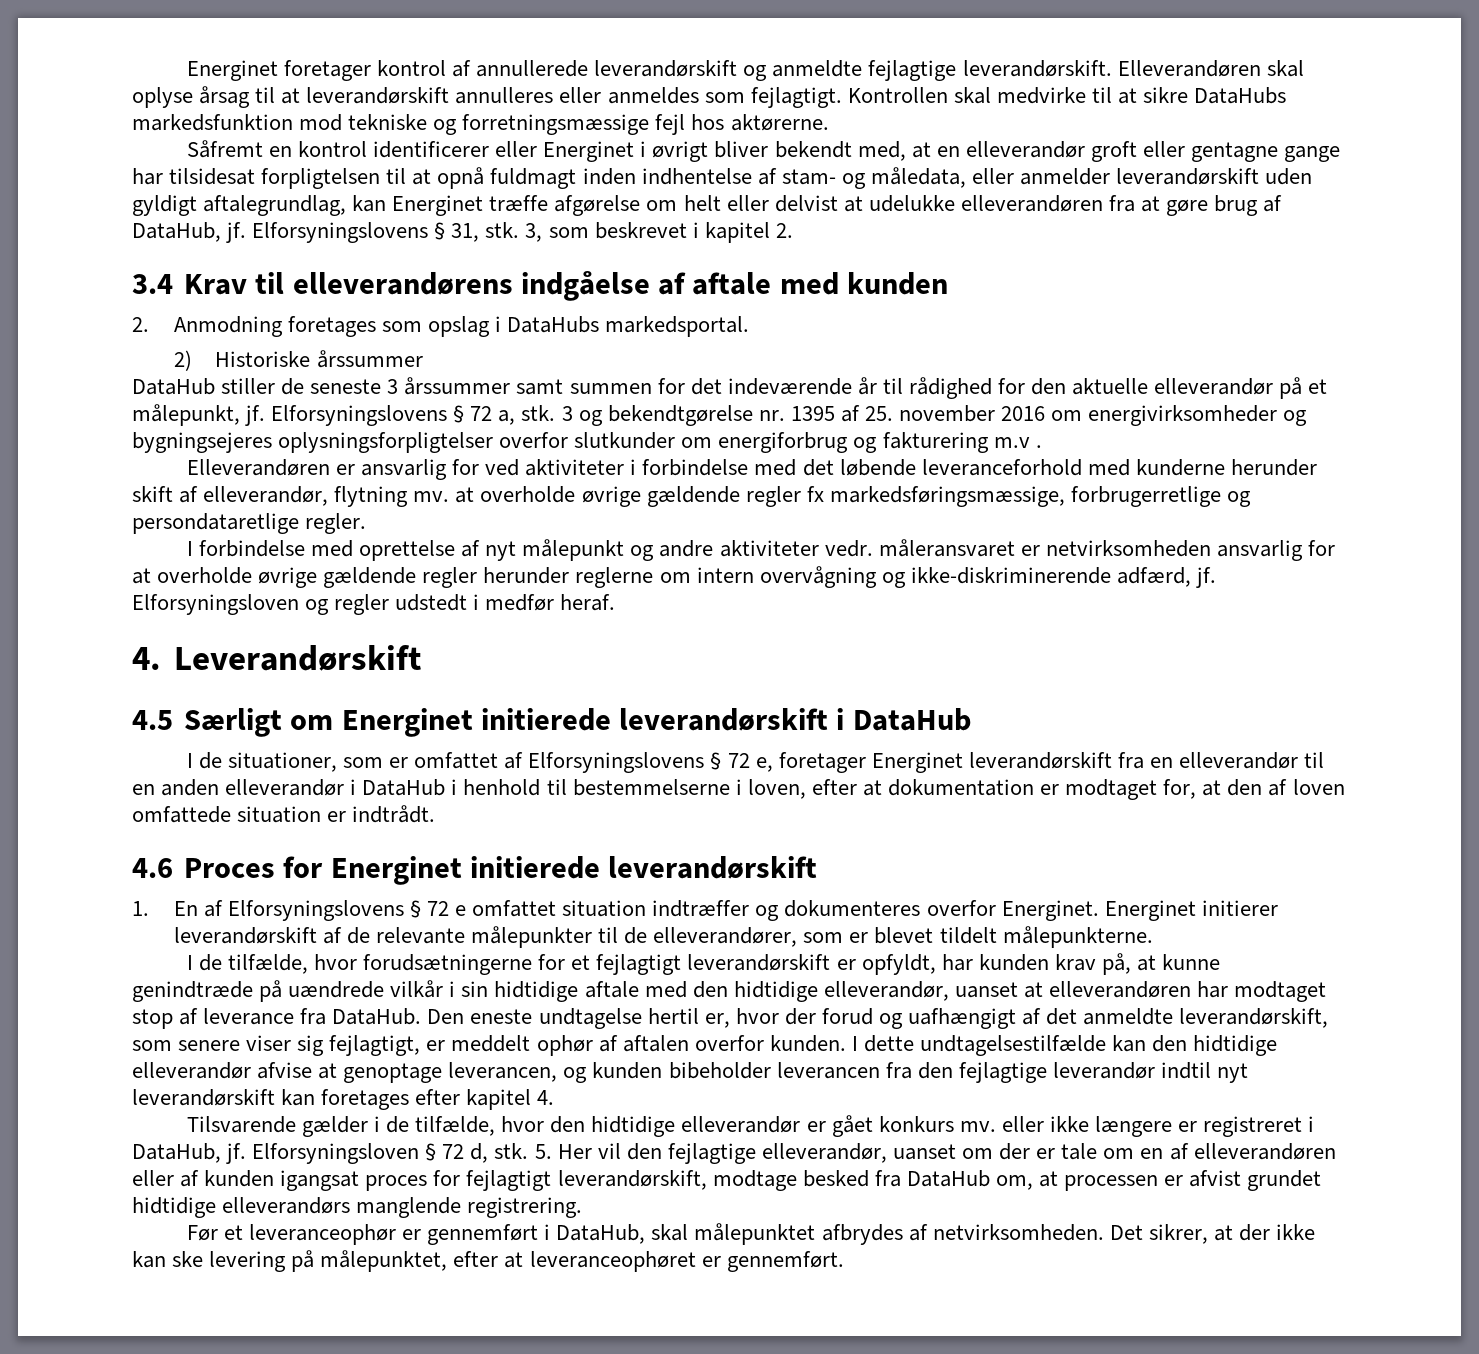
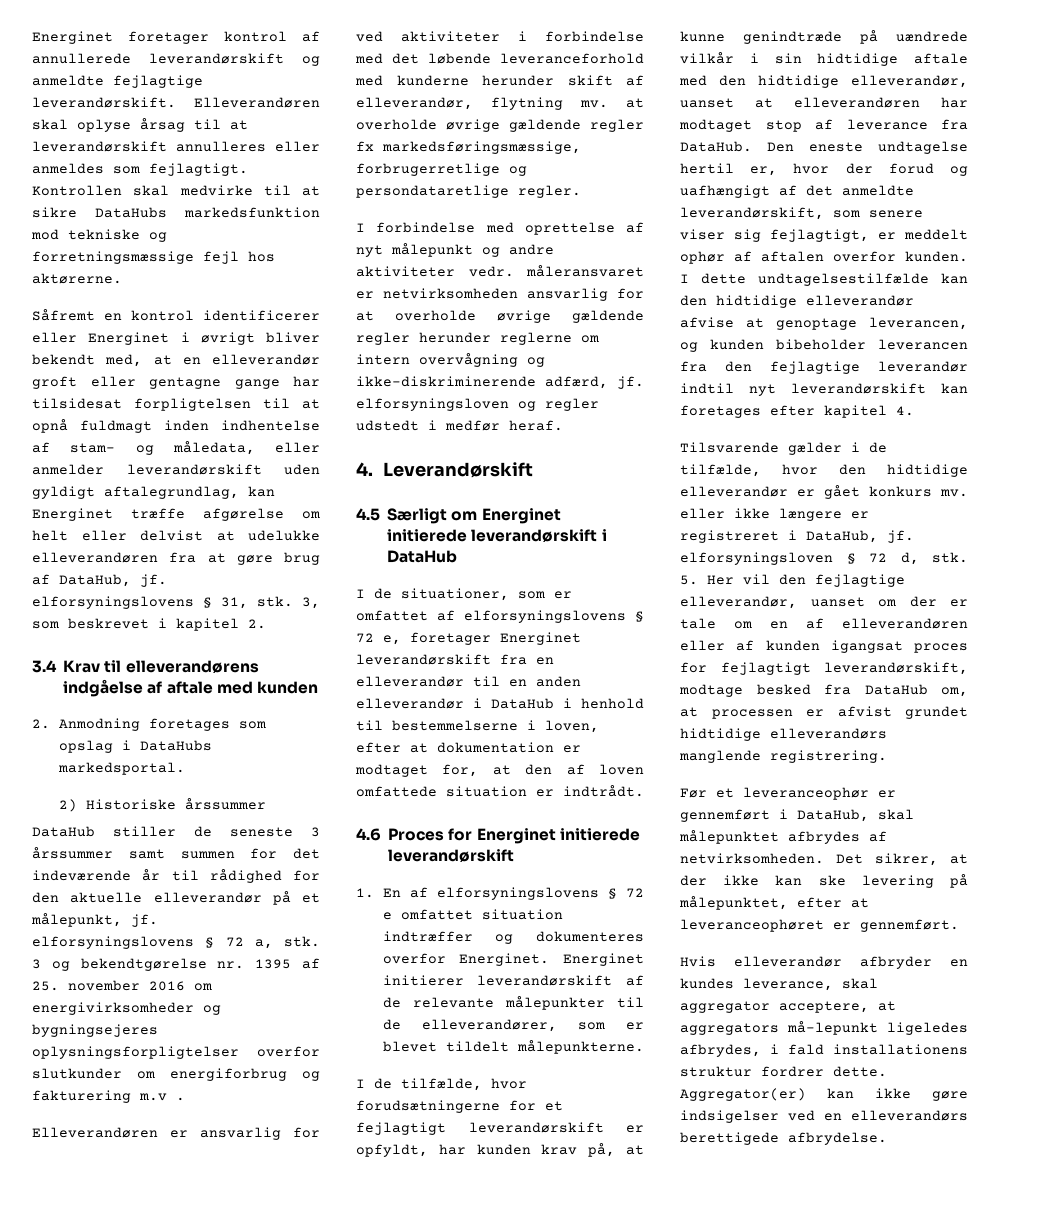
- Såfremt en kontrol identificerer eller Energinet i øvrigt bliver bekendt med, at en elleverandør groft eller gentagne gange har tilsidesat forpligtelsen til at opnå fuldmagt inden indhentelse af stam- og måledata, eller anmelder leverandørskift uden gyldigt aftalegrundlag, kan Energinet træffe afgørelse om helt eller delvist at udelukke elleverandøren fra at gøre brug af DataHub, jf. Elforsyningslovens § 31, stk.
+ Såfremt en kontrol identificerer eller Energinet i øvrigt bliver bekendt med, at en elleverandør groft eller gentagne gange har tilsidesat forpligtelsen til at opnå fuldmagt inden indhentelse af stam- og måledata, eller anmelder leverandørskift uden gyldigt aftalegrundlag, kan Energinet træffe afgørelse om helt eller delvist at udelukke elleverandøren fra at gøre brug af DataHub, jf. elforsyningslovens § 31, stk.
- DataHub stiller de seneste 3 årssummer samt summen for det indeværende år til rådighed for den aktuelle elleverandør på et målepunkt, jf. Elforsyningslovens § 72 a, stk.
+ DataHub stiller de seneste 3 årssummer samt summen for det indeværende år til rådighed for den aktuelle elleverandør på et målepunkt, jf. elforsyningslovens § 72 a, stk.
- I forbindelse med oprettelse af nyt målepunkt og andre aktiviteter vedr. måleransvaret er netvirksomheden ansvarlig for at overholde øvrige gældende regler herunder reglerne om intern overvågning og ikke-diskriminerende adfærd, jf. Elforsyningsloven og regler udstedt i medfør heraf.
+ I forbindelse med oprettelse af nyt målepunkt og andre aktiviteter vedr. måleransvaret er netvirksomheden ansvarlig for at overholde øvrige gældende regler herunder reglerne om intern overvågning og ikke-diskriminerende adfærd, jf. elforsyningsloven og regler udstedt i medfør heraf.
- I de situationer, som er omfattet af Elforsyningslovens § 72 e, foretager Energinet leverandørskift fra en elleverandør til en anden elleverandør i DataHub i henhold til bestemmelserne i loven, efter at dokumentation er modtaget for, at den af loven omfattede situation er indtrådt.
+ I de situationer, som er omfattet af elforsyningslovens § 72 e, foretager Energinet leverandørskift fra en elleverandør til en anden elleverandør i DataHub i henhold til bestemmelserne i loven, efter at dokumentation er modtaget for, at den af loven omfattede situation er indtrådt.
- 1. En af Elforsyningslovens § 72 e omfattet situation indtræffer og dokumenteres overfor Energinet.
+ 1. En af elforsyningslovens § 72 e omfattet situation indtræffer og dokumenteres overfor Energinet.
- Tilsvarende gælder i de tilfælde, hvor den hidtidige elleverandør er gået konkurs mv. eller ikke længere er registreret i DataHub, jf. Elforsyningsloven § 72 d, stk.
+ Tilsvarende gælder i de tilfælde, hvor den hidtidige elleverandør er gået konkurs mv. eller ikke længere er registreret i DataHub, jf. elforsyningsloven § 72 d, stk.
+ Hvis elleverandør afbryder en kundes leverance, skal aggregator acceptere, at aggregators må-lepunkt ligeledes afbrydes, i fald installationens struktur fordrer dette. Aggregator(er) kan ikke gøre indsigelser ved en elleverandørs berettigede afbrydelse.

